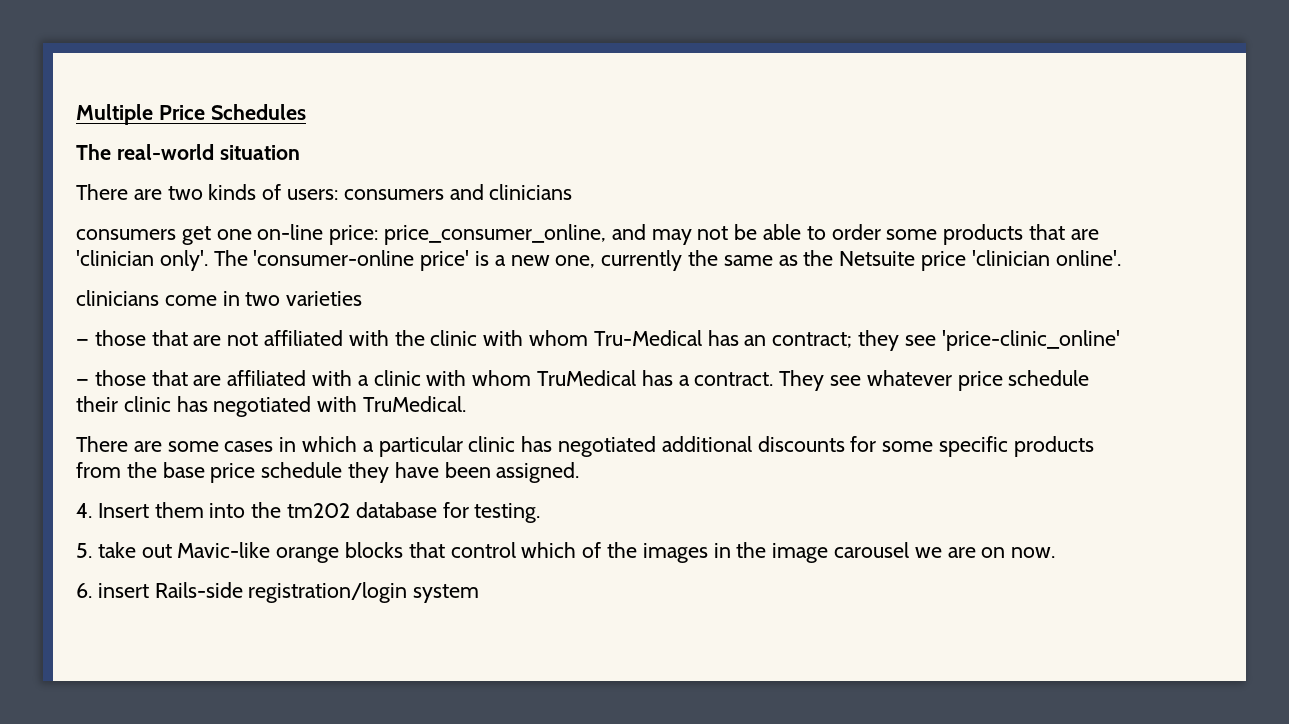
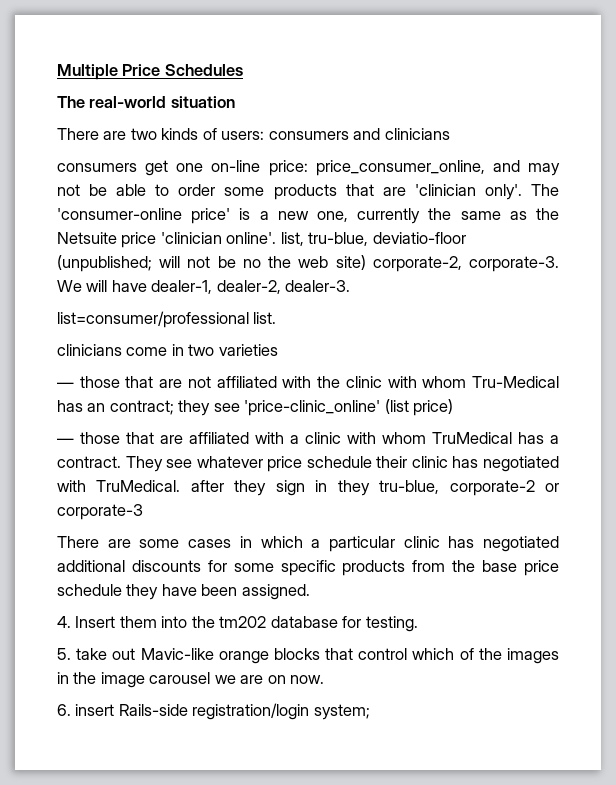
- The 'consumer-online price' is a new one, currently the same as the Netsuite price 'clinician online'.
+ The 'consumer-online price' is a new one, currently the same as the Netsuite price 'clinician online'. list, tru-blue, deviatio-floor (unpublished; will not be no the web site) corporate-2, corporate-3. We will have dealer-1, dealer-2, dealer-3.
+ list=consumer/professional list.
- — those that are not affiliated with the clinic with whom Tru-Medical has an contract; they see 'price-clinic_online'
+ — those that are not affiliated with the clinic with whom Tru-Medical has an contract; they see 'price-clinic_online' (list price)
- They see whatever price schedule their clinic has negotiated with TruMedical.
+ They see whatever price schedule their clinic has negotiated with TruMedical. after they sign in they tru-blue, corporate-2 or corporate-3
- 6. insert Rails-side registration/login system
+ 6. insert Rails-side registration/login system;

